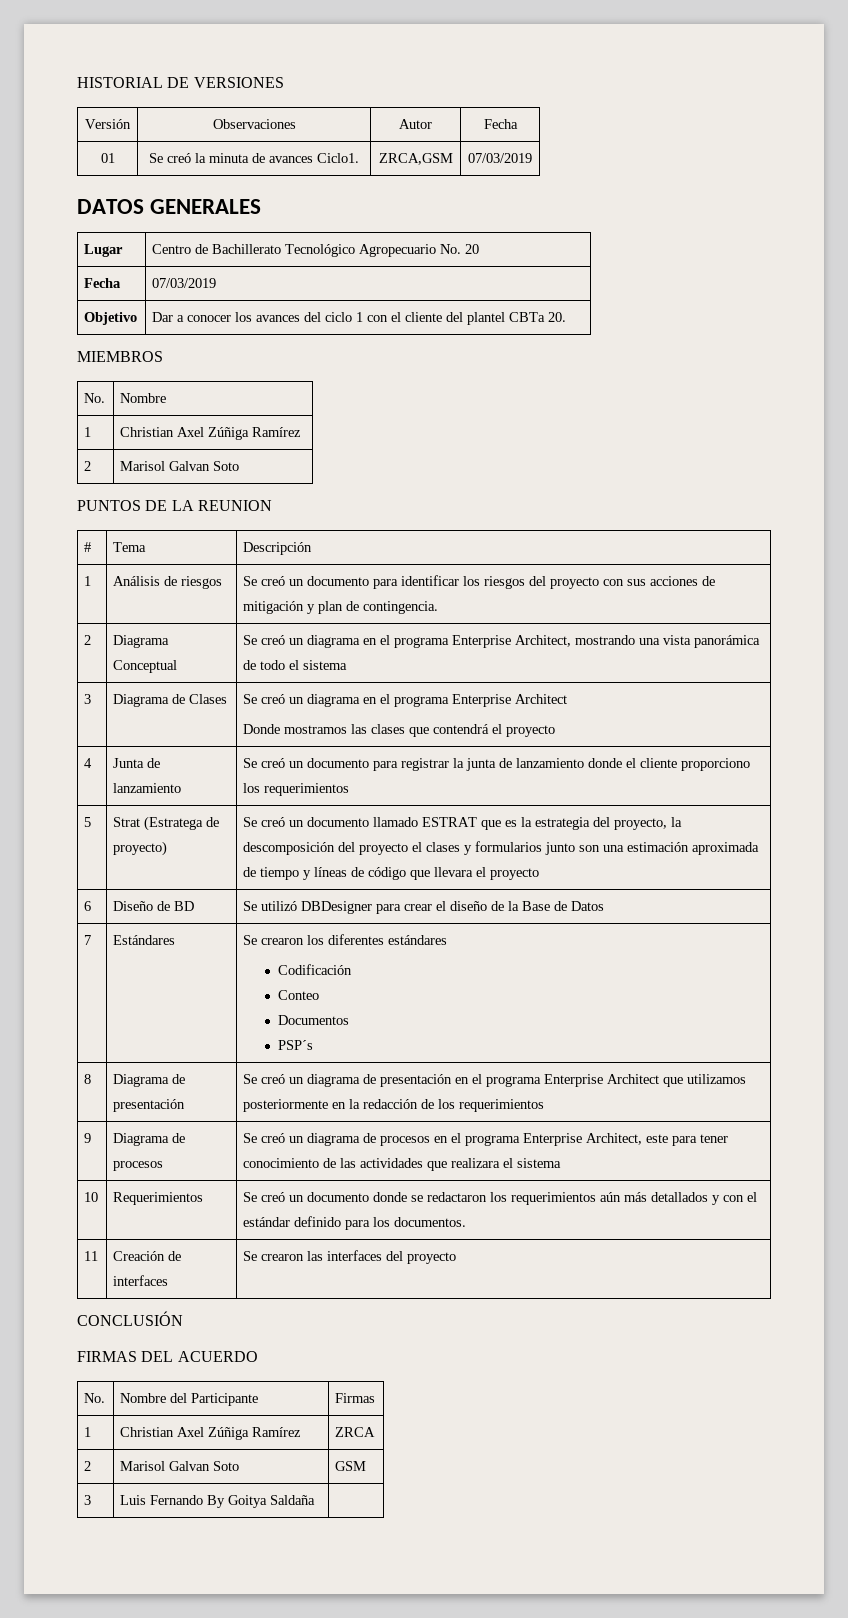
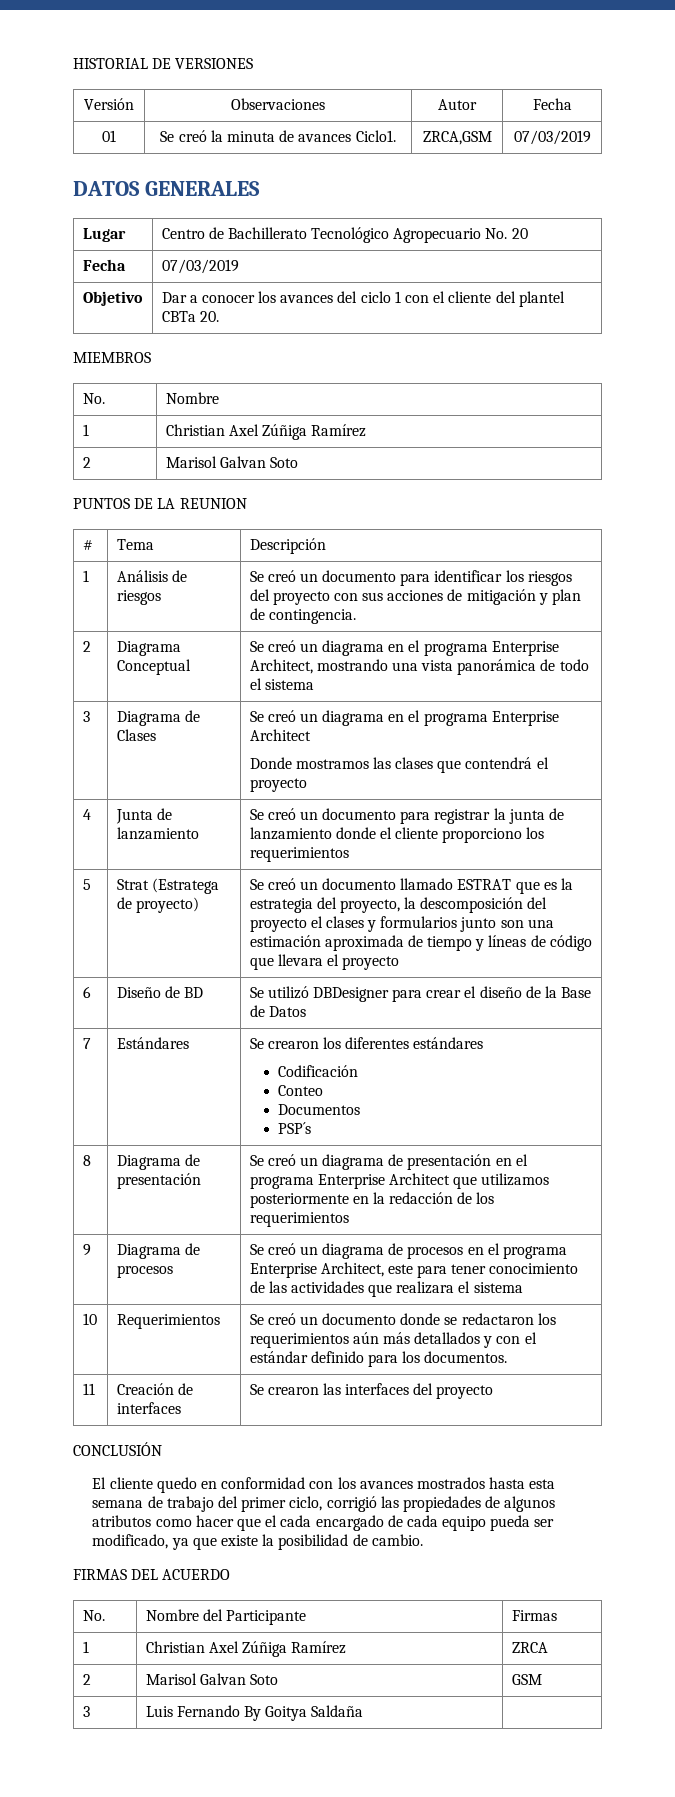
+ El cliente quedo en conformidad con los avances mostrados hasta esta semana de trabajo del primer ciclo, corrigió las propiedades de algunos atributos como hacer que el cada encargado de cada equipo pueda ser modificado, ya que existe la posibilidad de cambio.

